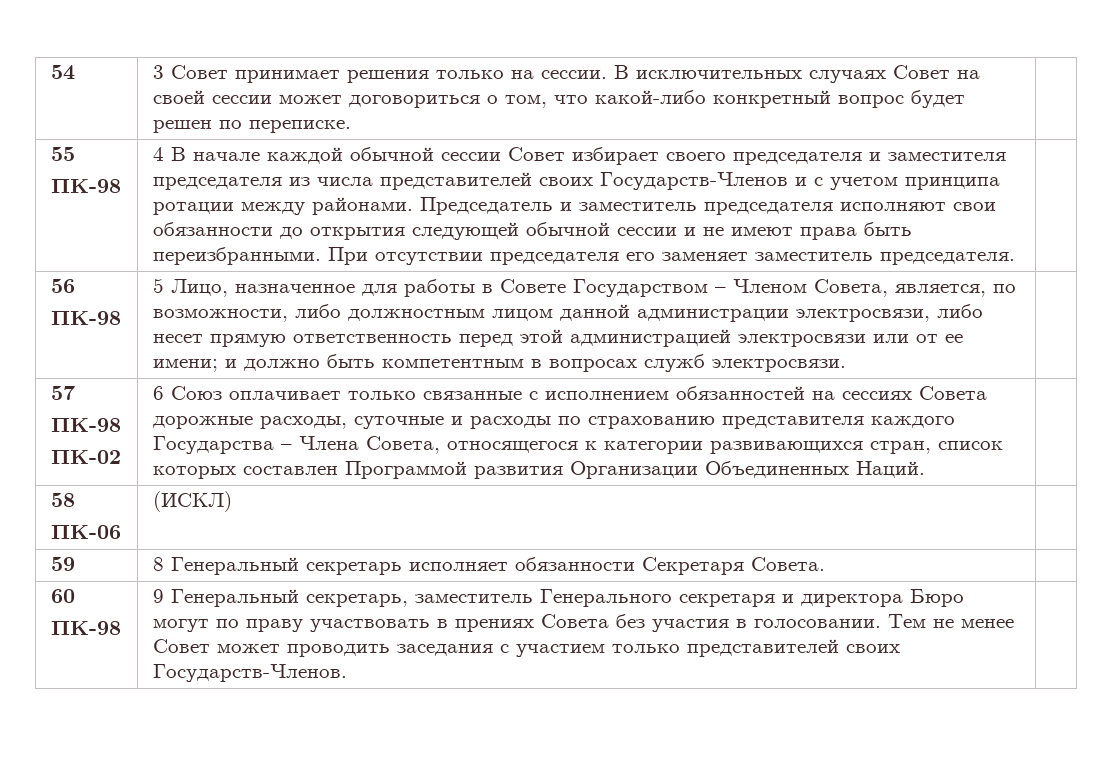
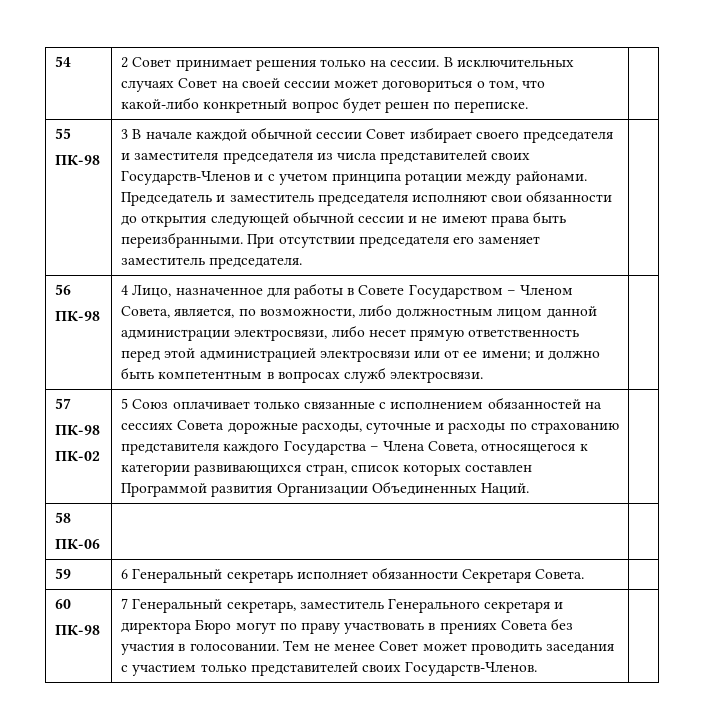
- 54 | 3 Совет принимает решения только на сессии. В исключительных случаях Совет на своей сессии может договориться о том, что какой-либо конкретный вопрос будет решен по переписке. |
+ 54 | 2 Совет принимает решения только на сессии. В исключительных случаях Совет на своей сессии может договориться о том, что какой-либо конкретный вопрос будет решен по переписке. |
- 4 В начале каждой обычной сессии Совет избирает своего председателя и заместителя председателя из числа представителей своих Государств-Членов и с учетом принципа ротации между районами.
+ 3 В начале каждой обычной сессии Совет избирает своего председателя и заместителя председателя из числа представителей своих Государств-Членов и с учетом принципа ротации между районами.
- 5 Лицо, назначенное для работы в Совете Государством – Членом Совета, является, по возможности, либо должностным лицом данной администрации электросвязи, либо несет прямую ответственность перед этой администрацией электросвязи или от ее имени; и должно быть компетентным в вопросах служб электросвязи.
+ 4 Лицо, назначенное для работы в Совете Государством – Членом Совета, является, по возможности, либо должностным лицом данной администрации электросвязи, либо несет прямую ответственность перед этой администрацией электросвязи или от ее имени; и должно быть компетентным в вопросах служб электросвязи.
  57
  ПК-98
- ПК-02 | 6 Союз оплачивает только связанные с исполнением обязанностей на сессиях Совета дорожные расходы, суточные и расходы по страхованию представителя каждого Государства – Члена Совета, относящегося к категории развивающихся стран, список которых составлен Программой развития Организации Объединенных Наций. |
+ ПК-02 | 5 Союз оплачивает только связанные с исполнением обязанностей на сессиях Совета дорожные расходы, суточные и расходы по страхованию представителя каждого Государства – Члена Совета, относящегося к категории развивающихся стран, список которых составлен Программой развития Организации Объединенных Наций. |
  58
- ПК-06 | (ИСКЛ) |
+ ПК-06 | |
- 59 | 8 Генеральный секретарь исполняет обязанности Секретаря Совета. |
+ 59 | 6 Генеральный секретарь исполняет обязанности Секретаря Совета. |
  60
- ПК-98 | 9 Генеральный секретарь, заместитель Генерального секретаря и директора Бюро могут по праву участвовать в прениях Совета без участия в голосовании. Тем не менее Совет может проводить заседания с участием только представителей своих Государств-Членов. |
+ ПК-98 | 7 Генеральный секретарь, заместитель Генерального секретаря и директора Бюро могут по праву участвовать в прениях Совета без участия в голосовании. Тем не менее Совет может проводить заседания с участием только представителей своих Государств-Членов. |

